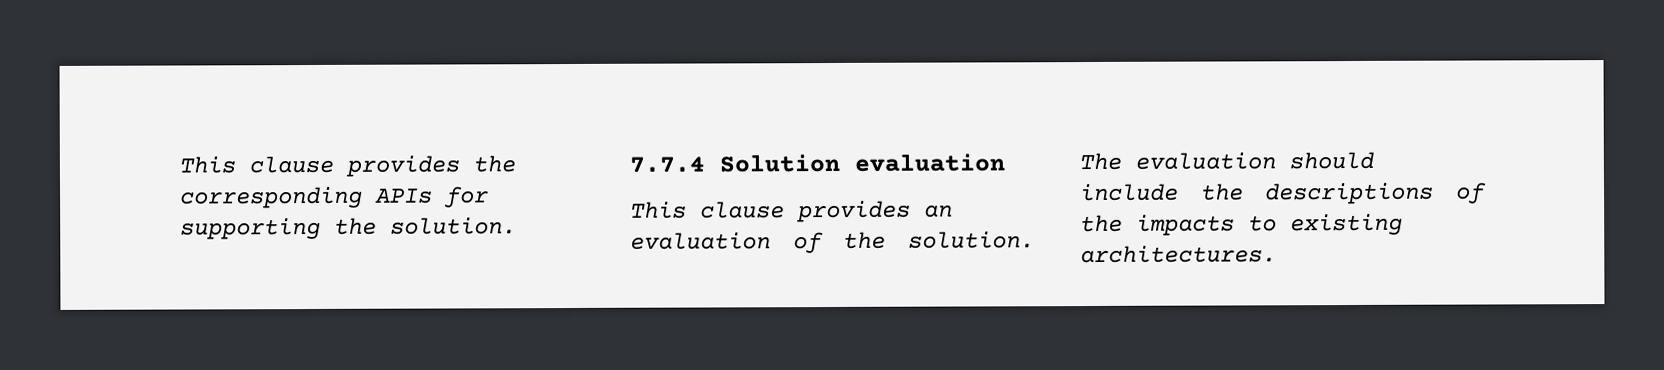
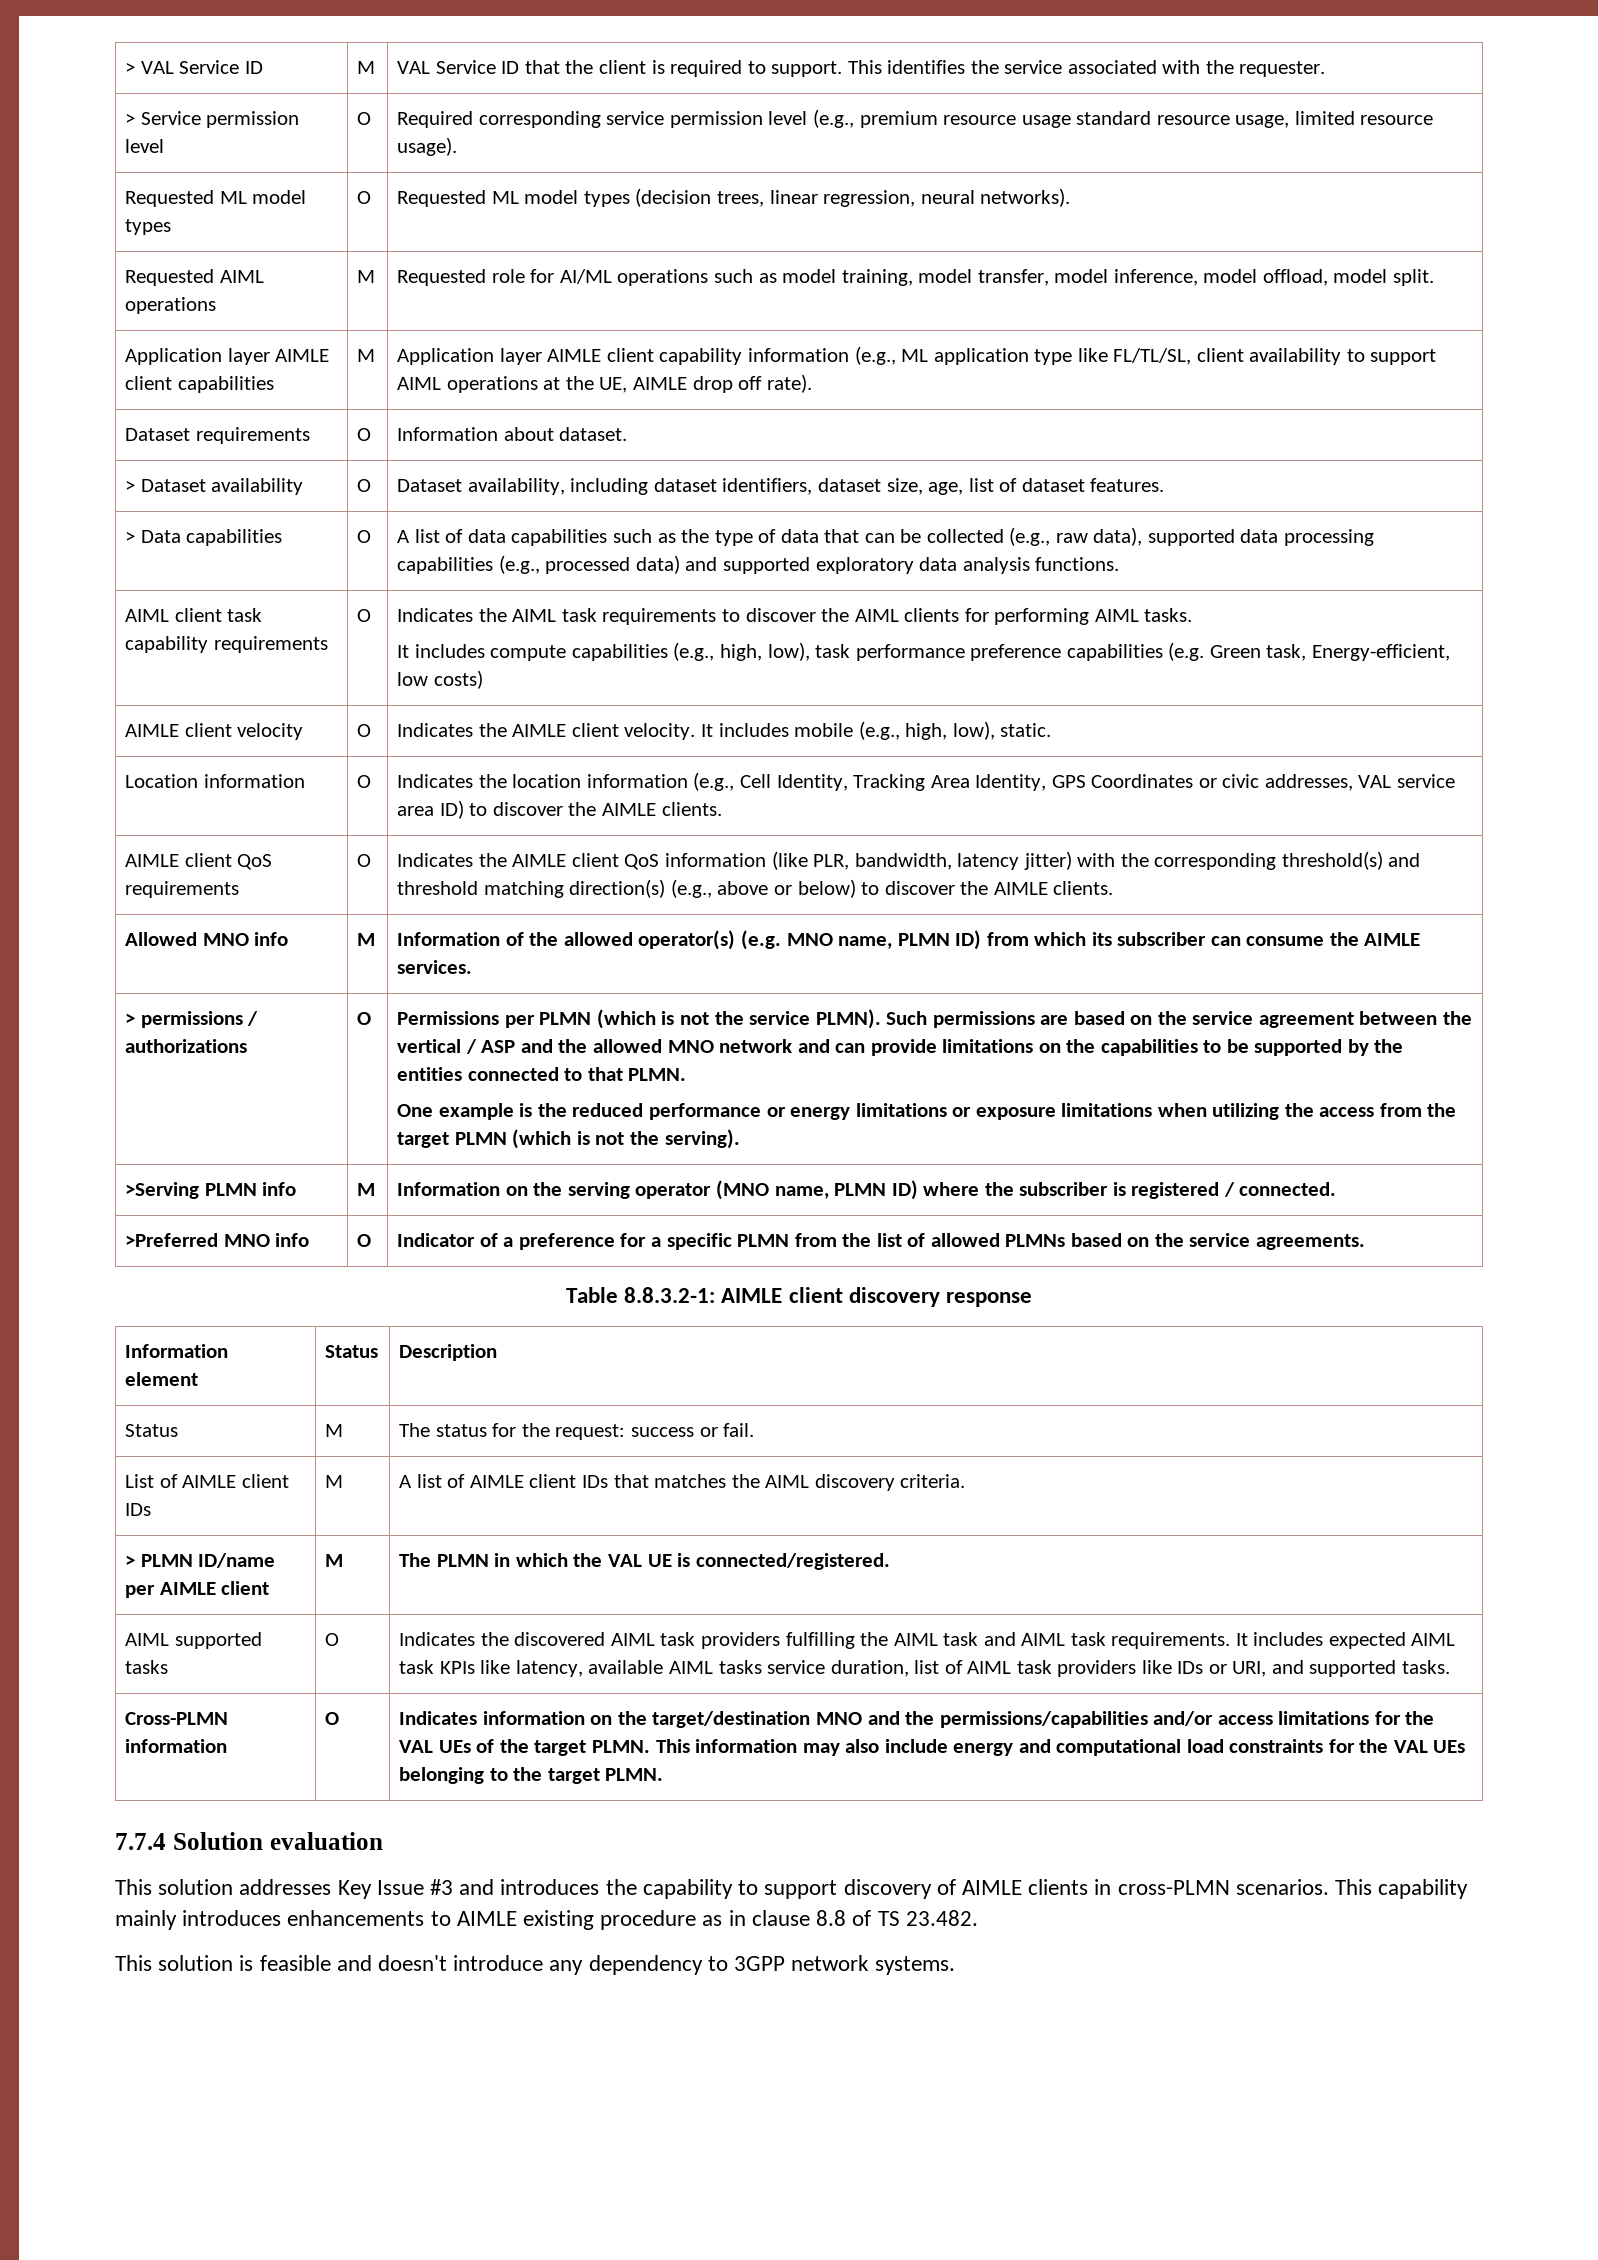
- This clause provides the corresponding APIs for supporting the solution.
+ > VAL Service ID | M | VAL Service ID that the client is required to support. This identifies the service associated with the requester.
+ > Service permission level | O | Required corresponding service permission level (e.g., premium resource usage standard resource usage, limited resource usage).
+ Requested ML model types | O | Requested ML model types (decision trees, linear regression, neural networks).
+ Requested AIML operations | M | Requested role for AI/ML operations such as model training, model transfer, model inference, model offload, model split.
+ Application layer AIMLE client capabilities | M | Application layer AIMLE client capability information (e.g., ML application type like FL/TL/SL, client availability to support AIML operations at the UE, AIMLE drop off rate).
+ Dataset requirements | O | Information about dataset.
+ > Dataset availability | O | Dataset availability, including dataset identifiers, dataset size, age, list of dataset features.
+ > Data capabilities | O | A list of data capabilities such as the type of data that can be collected (e.g., raw data), supported data processing capabilities (e.g., processed data) and supported exploratory data analysis functions.
+ AIML client task capability requirements | O | Indicates the AIML task requirements to discover the AIML clients for performing AIML tasks.
+ It includes compute capabilities (e.g., high, low), task performance preference capabilities (e.g. Green task, Energy-efficient, low costs)
+ AIMLE client velocity | O | Indicates the AIMLE client velocity. It includes mobile (e.g., high, low), static.
+ Location information | O | Indicates the location information (e.g., Cell Identity, Tracking Area Identity, GPS Coordinates or civic addresses, VAL service area ID) to discover the AIMLE clients.
+ AIMLE client QoS requirements | O | Indicates the AIMLE client QoS information (like PLR, bandwidth, latency jitter) with the corresponding threshold(s) and threshold matching direction(s) (e.g., above or below) to discover the AIMLE clients.
+ Allowed MNO info | M | Information of the allowed operator(s) (e.g. MNO name, PLMN ID) from which its subscriber can consume the AIMLE services.
+ > permissions / authorizations | O | Permissions per PLMN (which is not the service PLMN). Such permissions are based on the service agreement between the vertical / ASP and the allowed MNO network and can provide limitations on the capabilities to be supported by the entities connected to that PLMN.
+ One example is the reduced performance or energy limitations or exposure limitations when utilizing the access from the target PLMN (which is not the serving).
+ >Serving PLMN info | M | Information on the serving operator (MNO name, PLMN ID) where the subscriber is registered / connected.
+ >Preferred MNO info | O | Indicator of a preference for a specific PLMN from the list of allowed PLMNs based on the service agreements.
+ Table 8.8.3.2-1: AIMLE client discovery response
+ Information element | Status | Description
+ Status | M | The status for the request: success or fail.
+ List of AIMLE client IDs | M | A list of AIMLE client IDs that matches the AIML discovery criteria.
+ > PLMN ID/name per AIMLE client | M | The PLMN in which the VAL UE is connected/registered.
+ AIML supported tasks | O | Indicates the discovered AIML task providers fulfilling the AIML task and AIML task requirements. It includes expected AIML task KPIs like latency, available AIML tasks service duration, list of AIML task providers like IDs or URI, and supported tasks.
+ Cross-PLMN information | O | Indicates information on the target/destination MNO and the permissions/capabilities and/or access limitations for the VAL UEs of the target PLMN. This information may also include energy and computational load constraints for the VAL UEs belonging to the target PLMN.
  7.7.4 Solution evaluation
- This clause provides an evaluation of the solution. The evaluation should include the descriptions of the impacts to existing architectures.
+ This solution addresses Key Issue #3 and introduces the capability to support discovery of AIMLE clients in cross-PLMN scenarios. This capability mainly introduces enhancements to AIMLE existing procedure as in clause 8.8 of TS 23.482.
+ This solution is feasible and doesn't introduce any dependency to 3GPP network systems.

